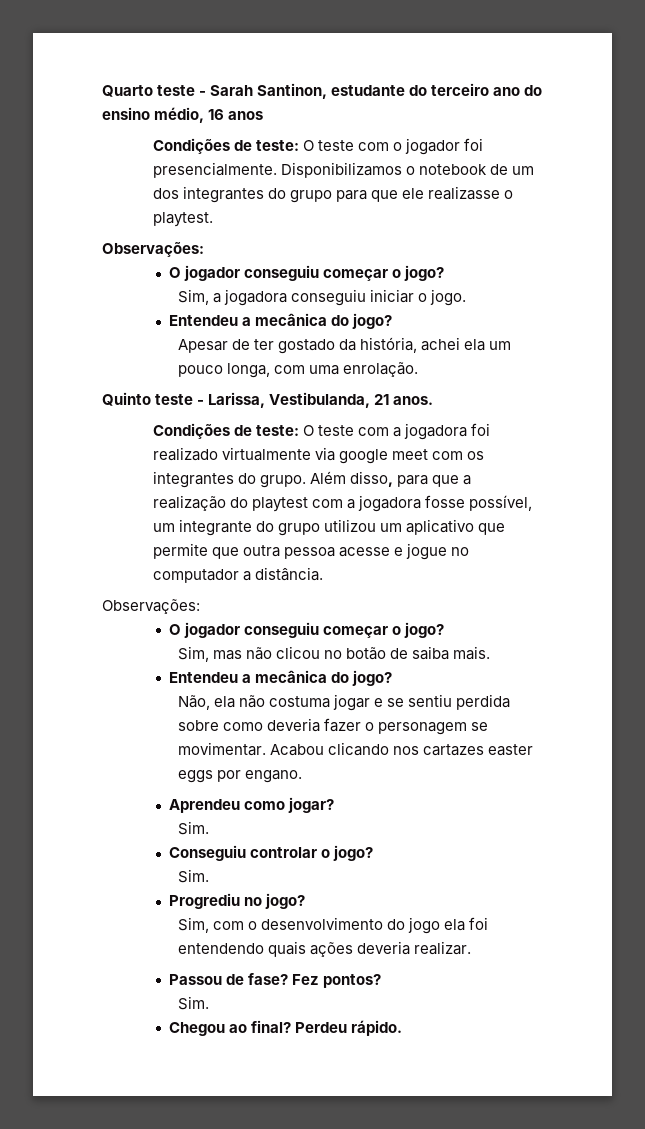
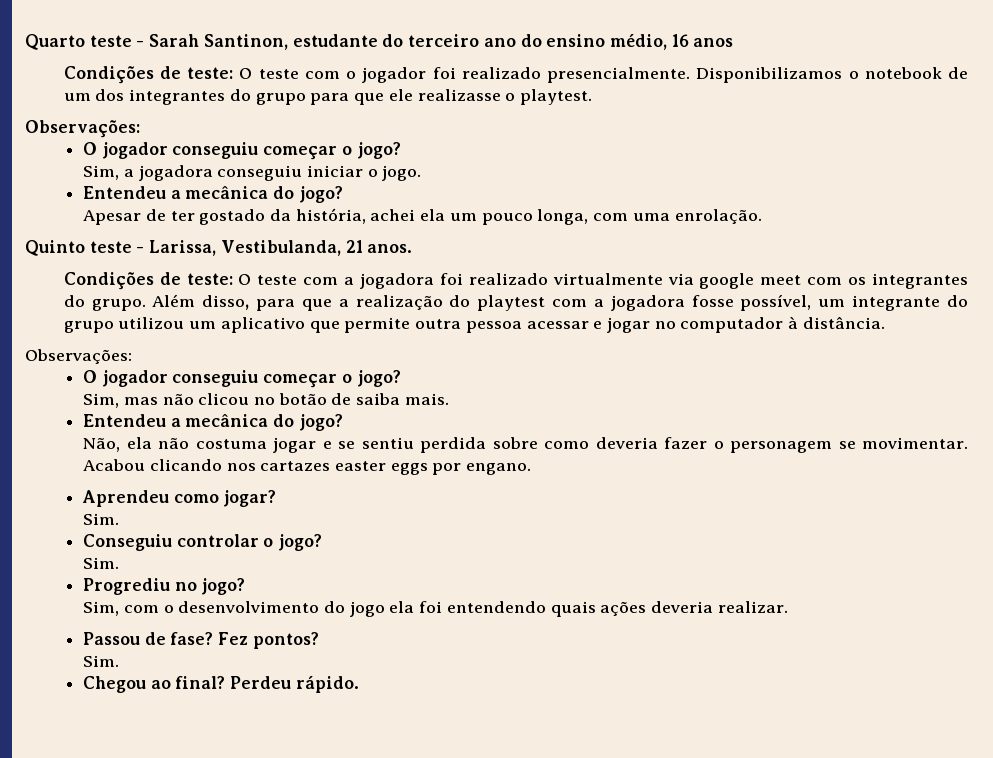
- Condições de teste: O teste com o jogador foi presencialmente.
+ Condições de teste: O teste com o jogador foi realizado presencialmente.
- Além disso, para que a realização do playtest com a jogadora fosse possível, um integrante do grupo utilizou um aplicativo que permite que outra pessoa acesse e jogue no computador a distância.
+ Além disso, para que a realização do playtest com a jogadora fosse possível, um integrante do grupo utilizou um aplicativo que permite outra pessoa acessar e jogar no computador à distância.

